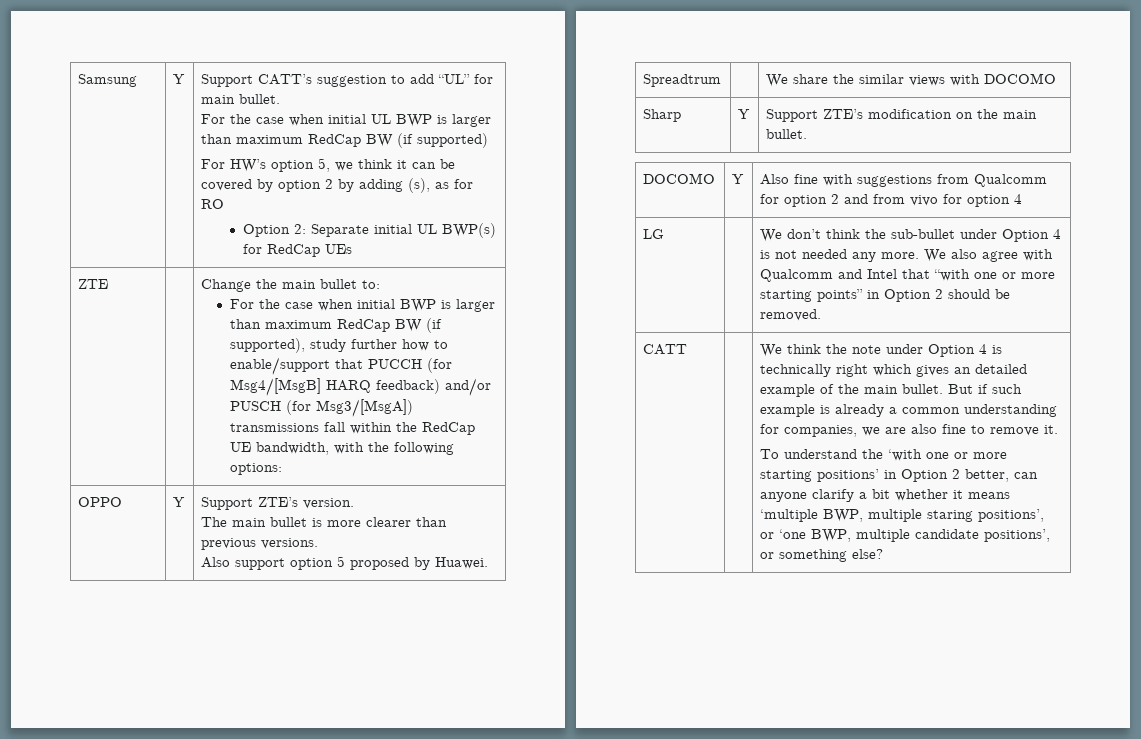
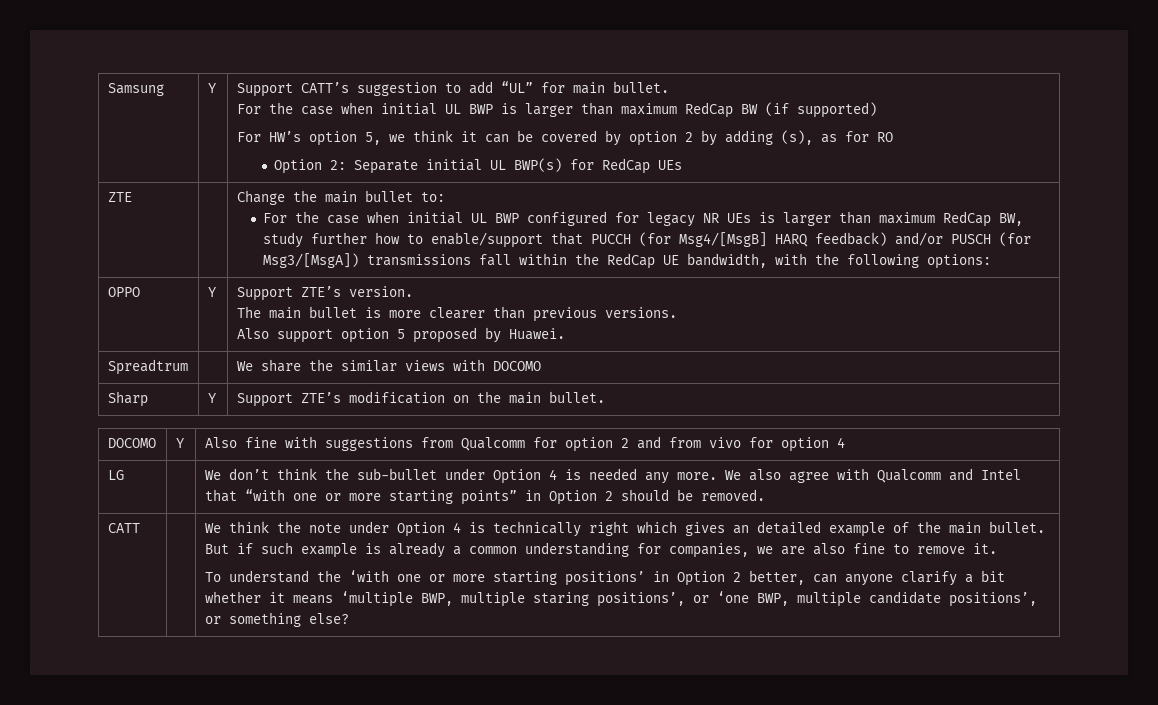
- For the case when initial BWP is larger than maximum RedCap BW (if supported), study further how to enable/support that PUCCH (for Msg4/[MsgB] HARQ feedback) and/or PUSCH (for Msg3/[MsgA]) transmissions fall within the RedCap UE bandwidth, with the following options:
+ For the case when initial UL BWP configured for legacy NR UEs is larger than maximum RedCap BW, study further how to enable/support that PUCCH (for Msg4/[MsgB] HARQ feedback) and/or PUSCH (for Msg3/[MsgA]) transmissions fall within the RedCap UE bandwidth, with the following options:
- LG | | We don’t think the sub-bullet under Option 4 is not needed any more. We also agree with Qualcomm and Intel that “with one or more starting points” in Option 2 should be removed.
+ LG | | We don’t think the sub-bullet under Option 4 is needed any more. We also agree with Qualcomm and Intel that “with one or more starting points” in Option 2 should be removed.

